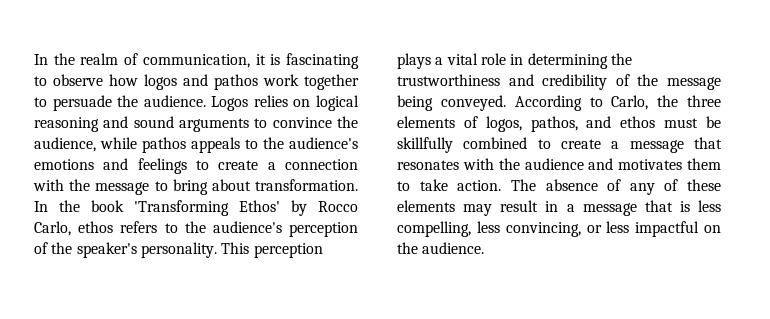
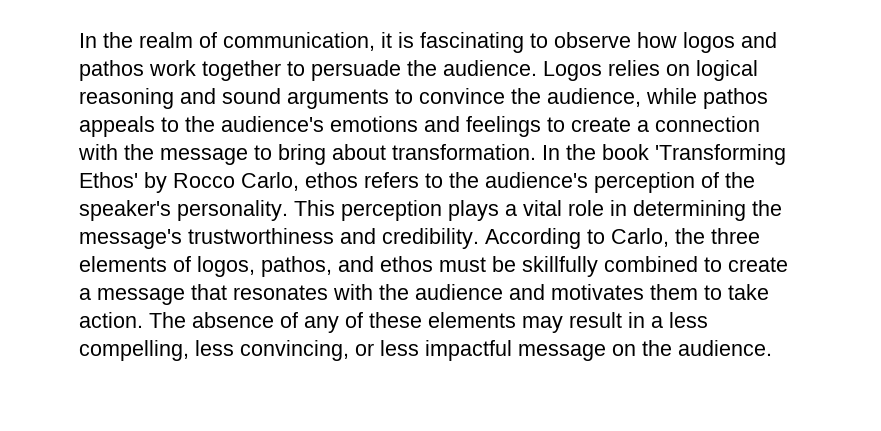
- This perception plays a vital role in determining the trustworthiness and credibility of the message being conveyed.
+ This perception plays a vital role in determining the message's trustworthiness and credibility.
- The absence of any of these elements may result in a message that is less compelling, less convincing, or less impactful on the audience.
+ The absence of any of these elements may result in a less compelling, less convincing, or less impactful message on the audience.

